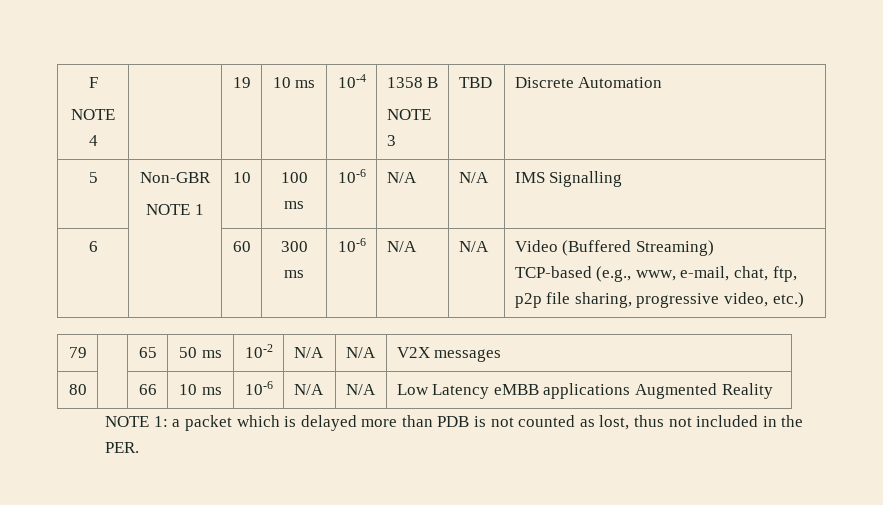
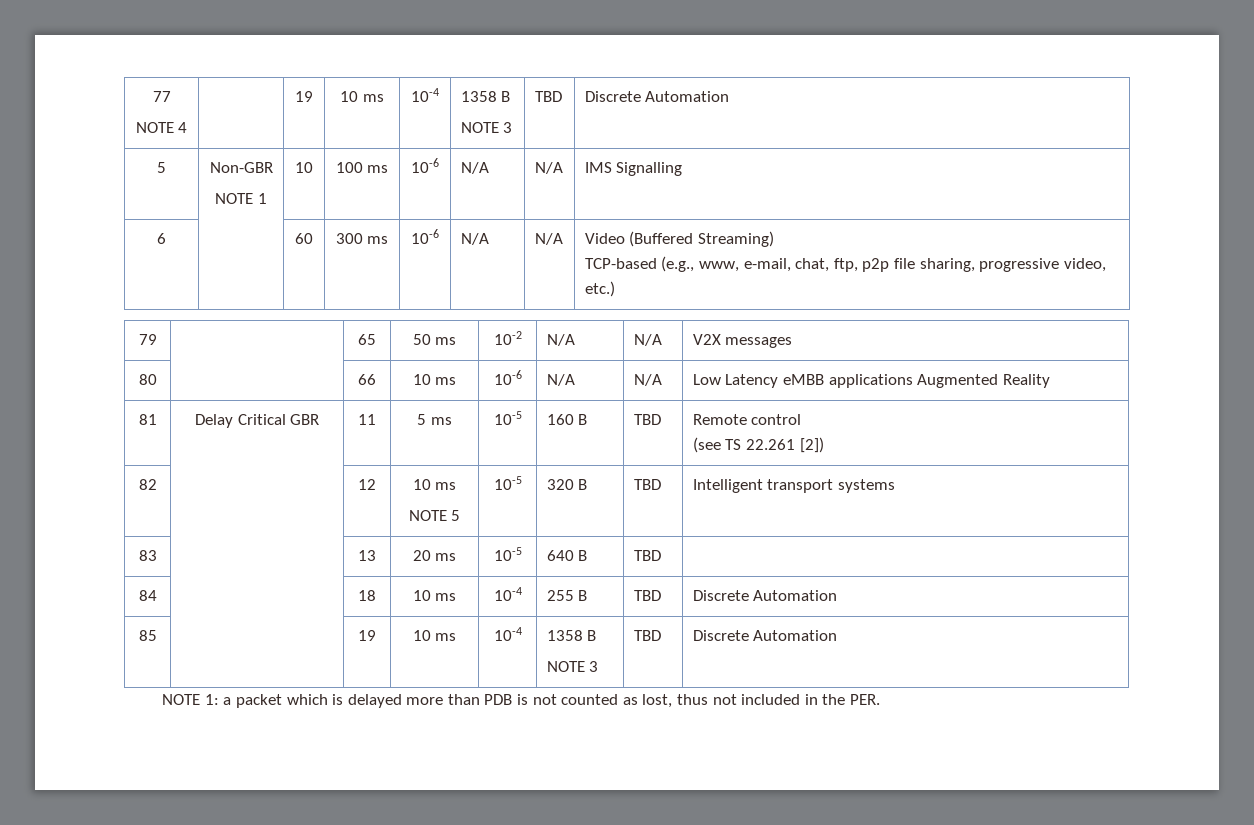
- F
+ 77
+ 81 | Delay Critical GBR | 11 | 5 ms | 10-5 | 160 B | TBD | Remote control
+ (see TS 22.261 [2])
+ 82 | | 12 | 10 ms
+ NOTE 5 | 10-5 | 320 B | TBD | Intelligent transport systems
+ 83 | | 13 | 20 ms | 10-5 | 640 B | TBD |
+ 84 | | 18 | 10 ms | 10-4 | 255 B | TBD | Discrete Automation
+ 85 | | 19 | 10 ms | 10-4 | 1358 B
+ NOTE 3 | TBD | Discrete Automation

